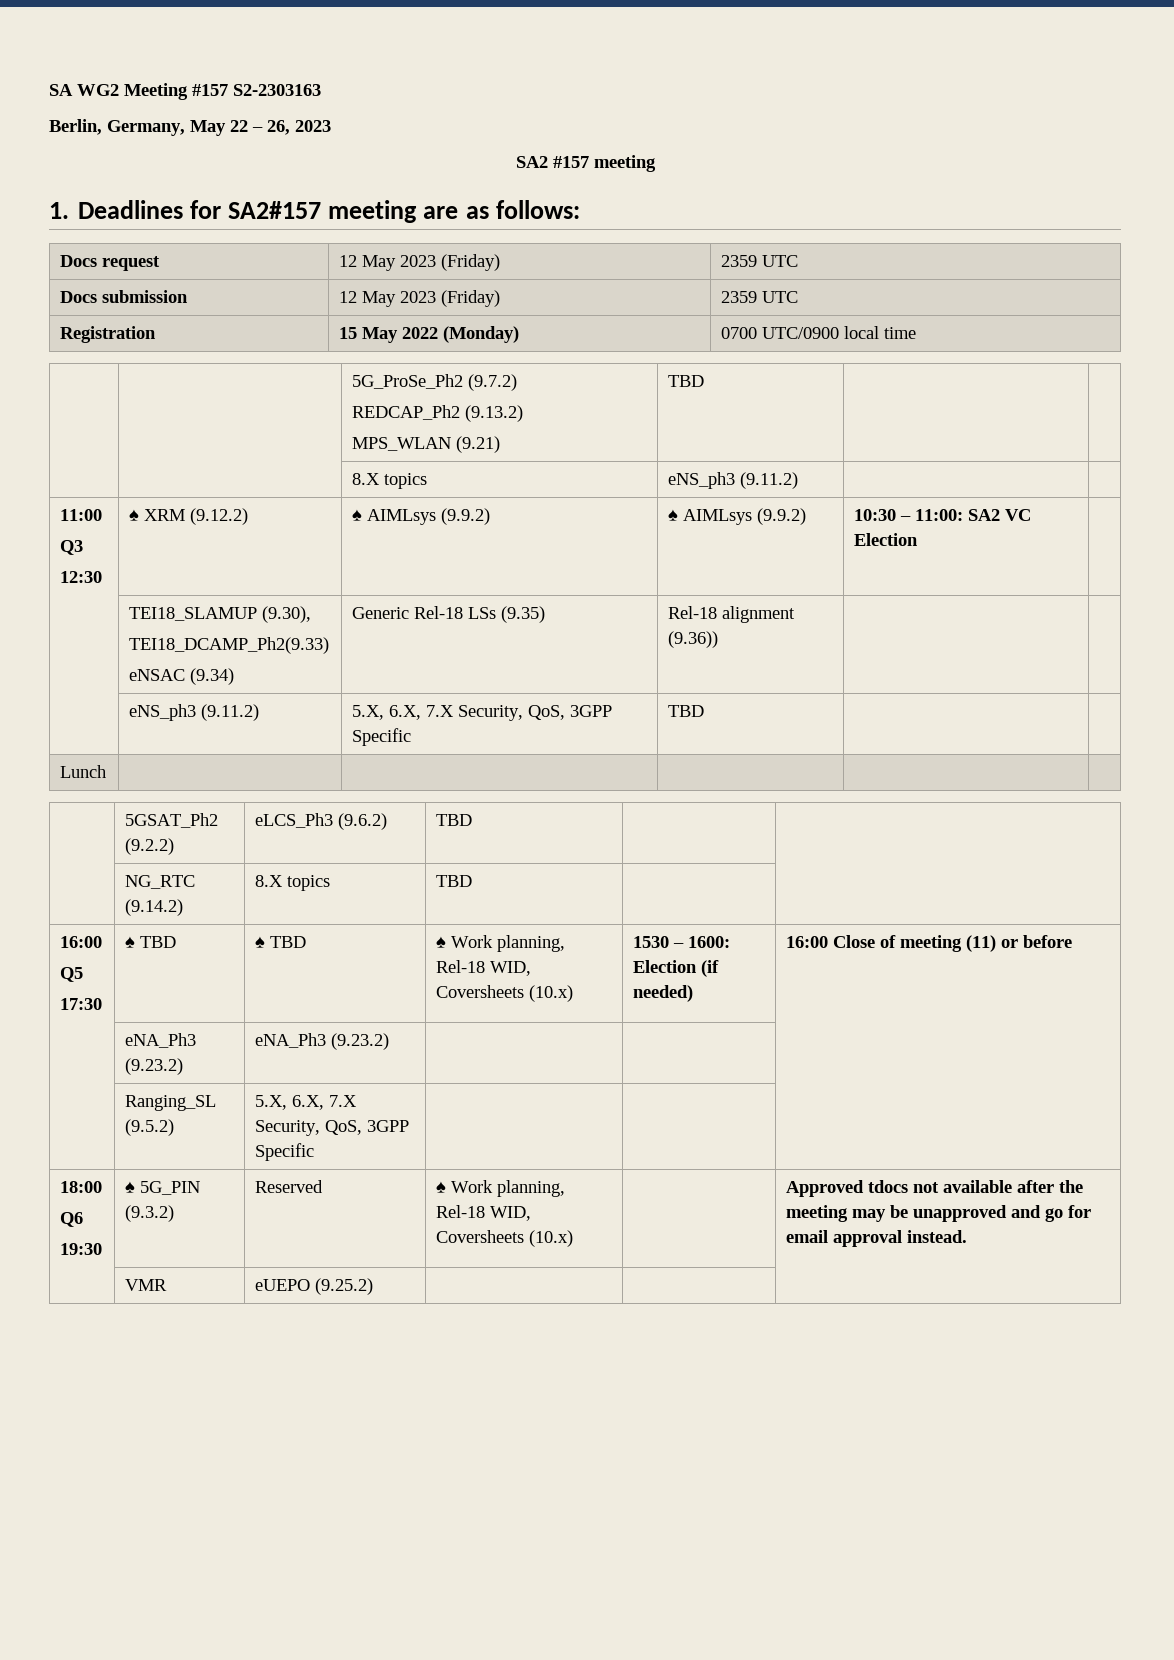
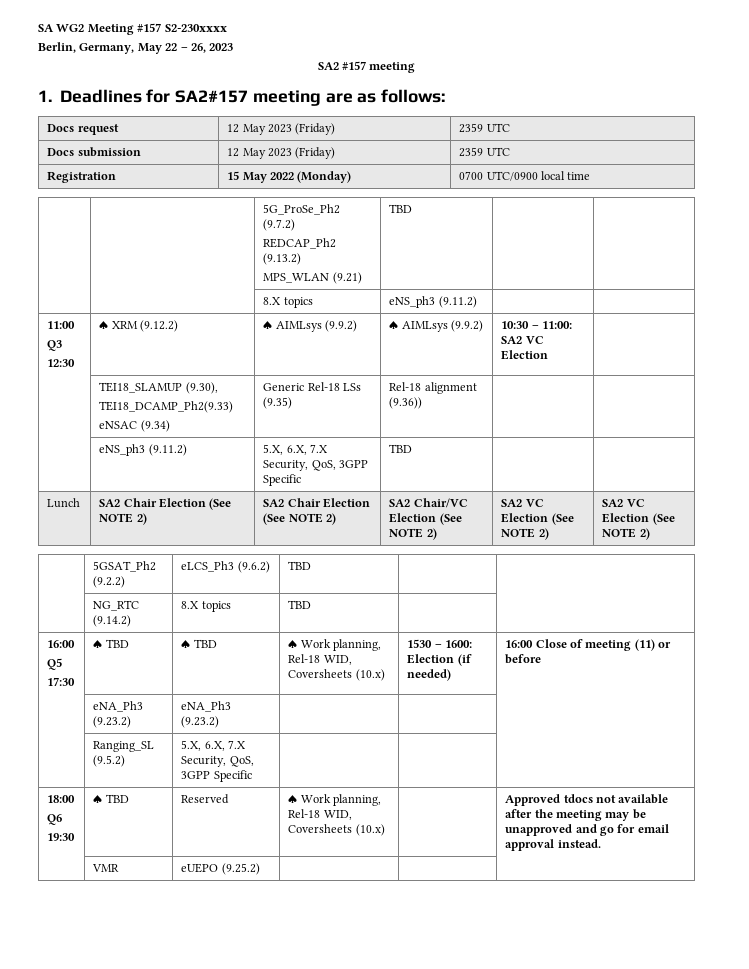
- SA WG2 Meeting #157 S2-2303163
+ SA WG2 Meeting #157 S2-230xxxx
- Lunch | | | | |
+ Lunch | SA2 Chair Election (See NOTE 2) | SA2 Chair Election (See NOTE 2) | SA2 Chair/VC Election (See NOTE 2) | SA2 VC Election (See NOTE 2) | SA2 VC Election (See NOTE 2)
  18:00
  Q6
- 19:30 | ♠ 5G_PIN (9.3.2) | Reserved | ♠ Work planning, Rel-18 WID, Coversheets (10.x) | | Approved tdocs not available after the meeting may be unapproved and go for email approval instead.
+ 19:30 | ♠ TBD | Reserved | ♠ Work planning, Rel-18 WID, Coversheets (10.x) | | Approved tdocs not available after the meeting may be unapproved and go for email approval instead.

